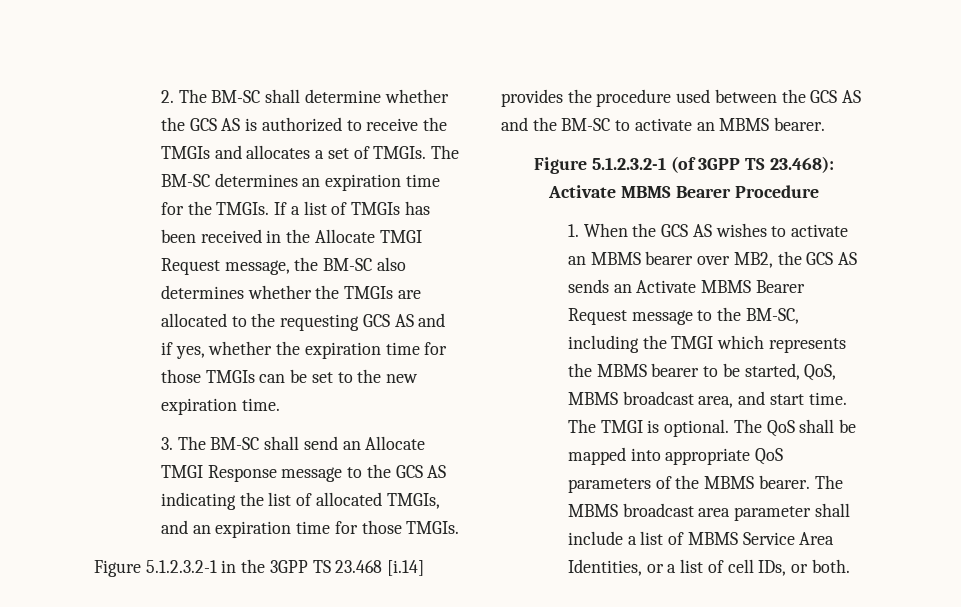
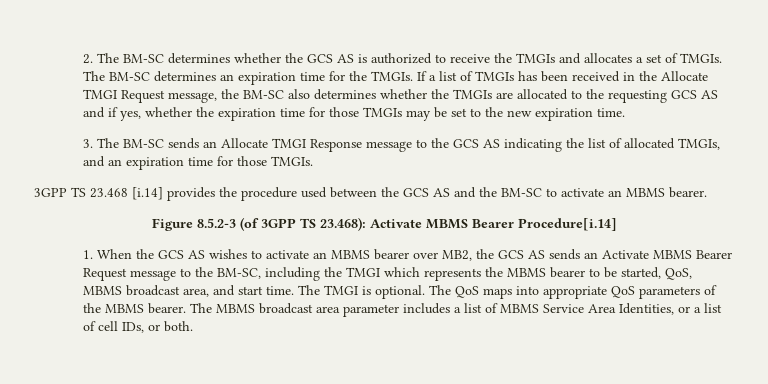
- 2. The BM-SC shall determine whether the GCS AS is authorized to receive the TMGIs and allocates a set of TMGIs.
+ 2. The BM-SC determines whether the GCS AS is authorized to receive the TMGIs and allocates a set of TMGIs.
- If a list of TMGIs has been received in the Allocate TMGI Request message, the BM-SC also determines whether the TMGIs are allocated to the requesting GCS AS and if yes, whether the expiration time for those TMGIs can be set to the new expiration time.
+ If a list of TMGIs has been received in the Allocate TMGI Request message, the BM-SC also determines whether the TMGIs are allocated to the requesting GCS AS and if yes, whether the expiration time for those TMGIs may be set to the new expiration time.
- 3. The BM-SC shall send an Allocate TMGI Response message to the GCS AS indicating the list of allocated TMGIs, and an expiration time for those TMGIs.
+ 3. The BM-SC sends an Allocate TMGI Response message to the GCS AS indicating the list of allocated TMGIs, and an expiration time for those TMGIs.
- Figure 5.1.2.3.2-1 in the 3GPP TS 23.468 [i.14] provides the procedure used between the GCS AS and the BM-SC to activate an MBMS bearer.
+ 3GPP TS 23.468 [i.14] provides the procedure used between the GCS AS and the BM-SC to activate an MBMS bearer.
- Figure 5.1.2.3.2-1 (of 3GPP TS 23.468): Activate MBMS Bearer Procedure
+ Figure 8.5.2-3 (of 3GPP TS 23.468): Activate MBMS Bearer Procedure[i.14]
- The QoS shall be mapped into appropriate QoS parameters of the MBMS bearer.
+ The QoS maps into appropriate QoS parameters of the MBMS bearer.
- The MBMS broadcast area parameter shall include a list of MBMS Service Area Identities, or a list of cell IDs, or both.
+ The MBMS broadcast area parameter includes a list of MBMS Service Area Identities, or a list of cell IDs, or both.

